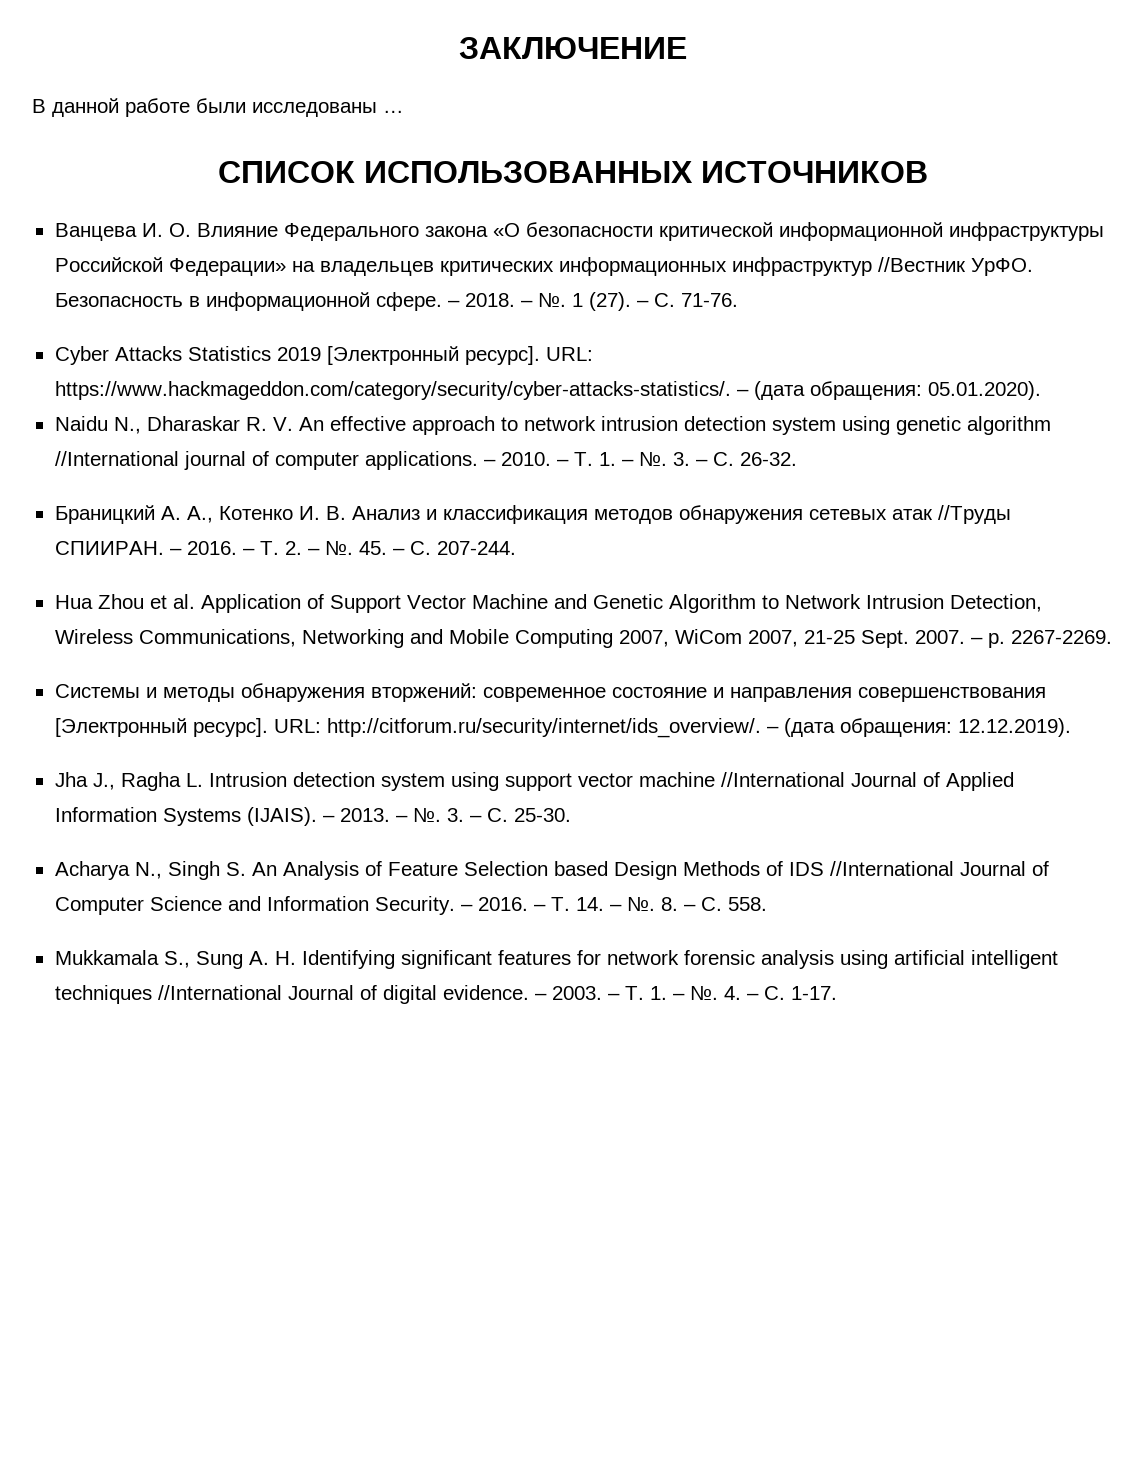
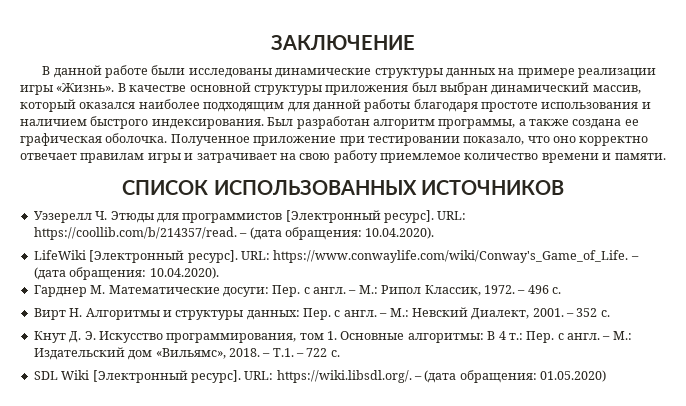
- В данной работе были исследованы …
+ В данной работе были исследованы динамические структуры данных на примере реализации игры «Жизнь». В качестве основной структуры приложения был выбран динамический массив, который оказался наиболее подходящим для данной работы благодаря простоте использования и наличием быстрого индексирования. Был разработан алгоритм программы, а также создана ее графическая оболочка. Полученное приложение при тестировании показало, что оно корректно отвечает правилам игры и затрачивает на свою работу приемлемое количество времени и памяти.
  СПИСОК ИСПОЛЬЗОВАННЫХ ИСТОЧНИКОВ
- Ванцева И. О. Влияние Федерального закона «О безопасности критической информационной инфраструктуры Российской Федерации» на владельцев критических информационных инфраструктур //Вестник УрФО. Безопасность в информационной сфере. – 2018. – №. 1 (27). – С. 71-76.
- Cyber Attacks Statistics 2019 [Электронный ресурс]. URL: https://www.hackmageddon.com/category/security/cyber-attacks-statistics/. – (дата обращения: 05.01.2020).
- Naidu N., Dharaskar R. V. An effective approach to network intrusion detection system using genetic algorithm //International journal of computer applications. – 2010. – Т. 1. – №. 3. – С. 26-32.
- Браницкий А. А., Котенко И. В. Анализ и классификация методов обнаружения сетевых атак //Труды СПИИРАН. – 2016. – Т. 2. – №. 45. – С. 207-244.
- Hua Zhou et al. Application of Support Vector Machine and Genetic Algorithm to Network Intrusion Detection, Wireless Communications, Networking and Mobile Computing 2007, WiCom 2007, 21-25 Sept. 2007. – p. 2267-2269.
- Системы и методы обнаружения вторжений: современное состояние и направления совершенствования [Электронный ресурс]. URL: http://citforum.ru/security/internet/ids_overview/. – (дата обращения: 12.12.2019).
- Jha J., Ragha L. Intrusion detection system using support vector machine //International Journal of Applied Information Systems (IJAIS). – 2013. – №. 3. – С. 25-30.
- Acharya N., Singh S. An Analysis of Feature Selection based Design Methods of IDS //International Journal of Computer Science and Information Security. – 2016. – Т. 14. – №. 8. – С. 558.
- Mukkamala S., Sung A. H. Identifying significant features for network forensic analysis using artificial intelligent techniques //International Journal of digital evidence. – 2003. – Т. 1. – №. 4. – С. 1-17.
+ Уэзерелл Ч. Этюды для программистов [Электронный ресурс]. URL: https://coollib.com/b/214357/read. – (дата обращения: 10.04.2020).
+ LifeWiki [Электронный ресурс]. URL: https://www.conwaylife.com/wiki/Conway's_Game_of_Life. – (дата обращения: 10.04.2020).
+ Гарднер М. Математические досуги: Пер. с англ. – М.: Рипол Классик, 1972. – 496 с.
+ Вирт Н. Алгоритмы и структуры данных: Пер. с англ. – М.: Невский Диалект, 2001. – 352 с.
+ Кнут Д. Э. Искусство программирования, том 1. Основные алгоритмы: В 4 т.: Пер. с англ. – М.: Издательский дом «Вильямс», 2018. – Т.1. – 722 с.
+ SDL Wiki [Электронный ресурс]. URL: https://wiki.libsdl.org/. – (дата обращения: 01.05.2020)

